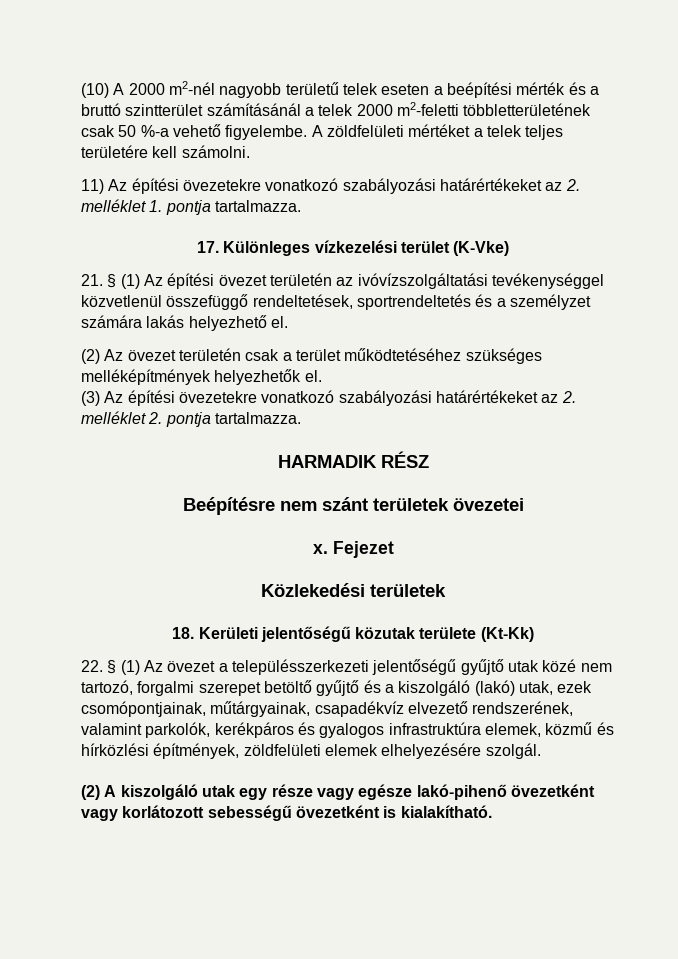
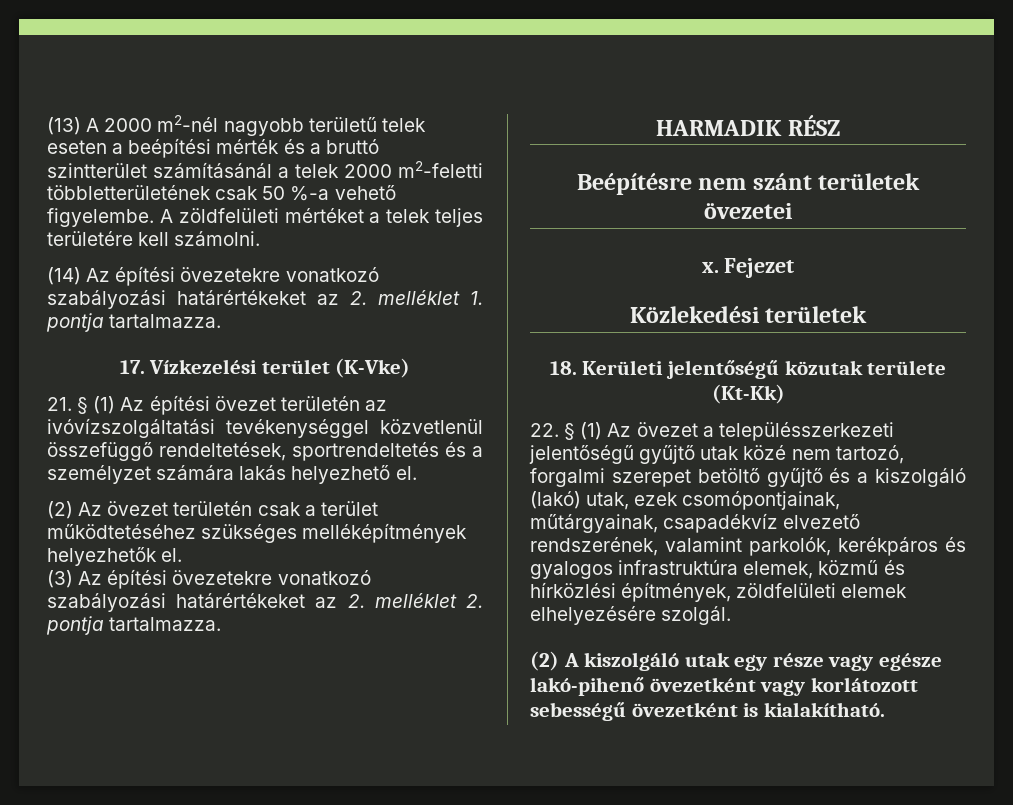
- (10) A 2000 m2-nél nagyobb területű telek eseten a beépítési mérték és a bruttó szintterület számításánál a telek 2000 m2-feletti többletterületének csak 50 %-a vehető figyelembe.
+ (13) A 2000 m2-nél nagyobb területű telek eseten a beépítési mérték és a bruttó szintterület számításánál a telek 2000 m2-feletti többletterületének csak 50 %-a vehető figyelembe.
- 11) Az építési övezetekre vonatkozó szabályozási határértékeket az 2. melléklet 1. pontja tartalmazza.
+ (14) Az építési övezetekre vonatkozó szabályozási határértékeket az 2. melléklet 1. pontja tartalmazza.
- 17. Különleges vízkezelési terület (K-Vke)
+ 17. Vízkezelési terület (K-Vke)

